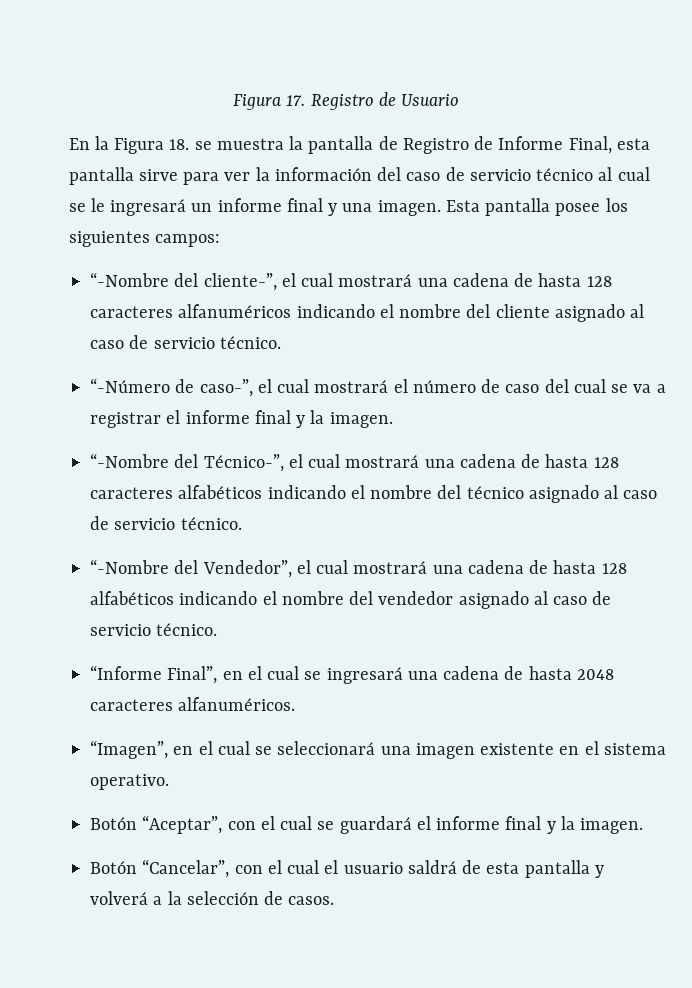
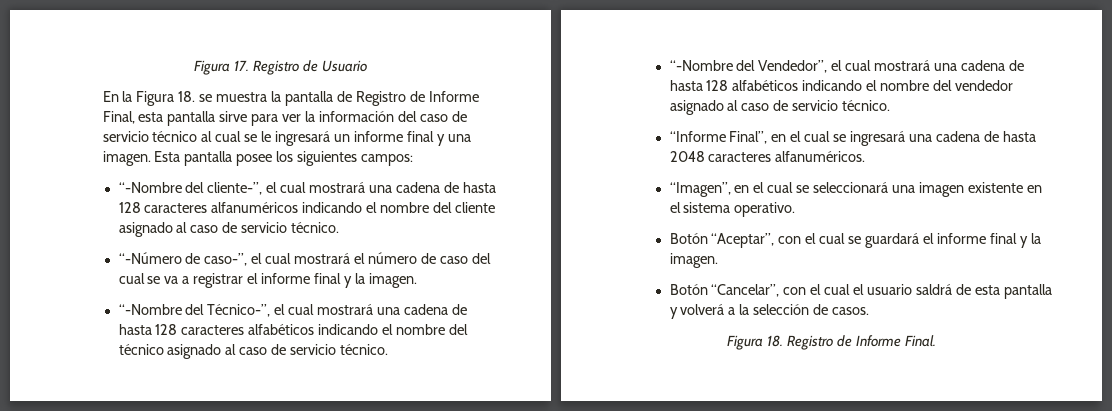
+ Figura 18. Registro de Informe Final.

